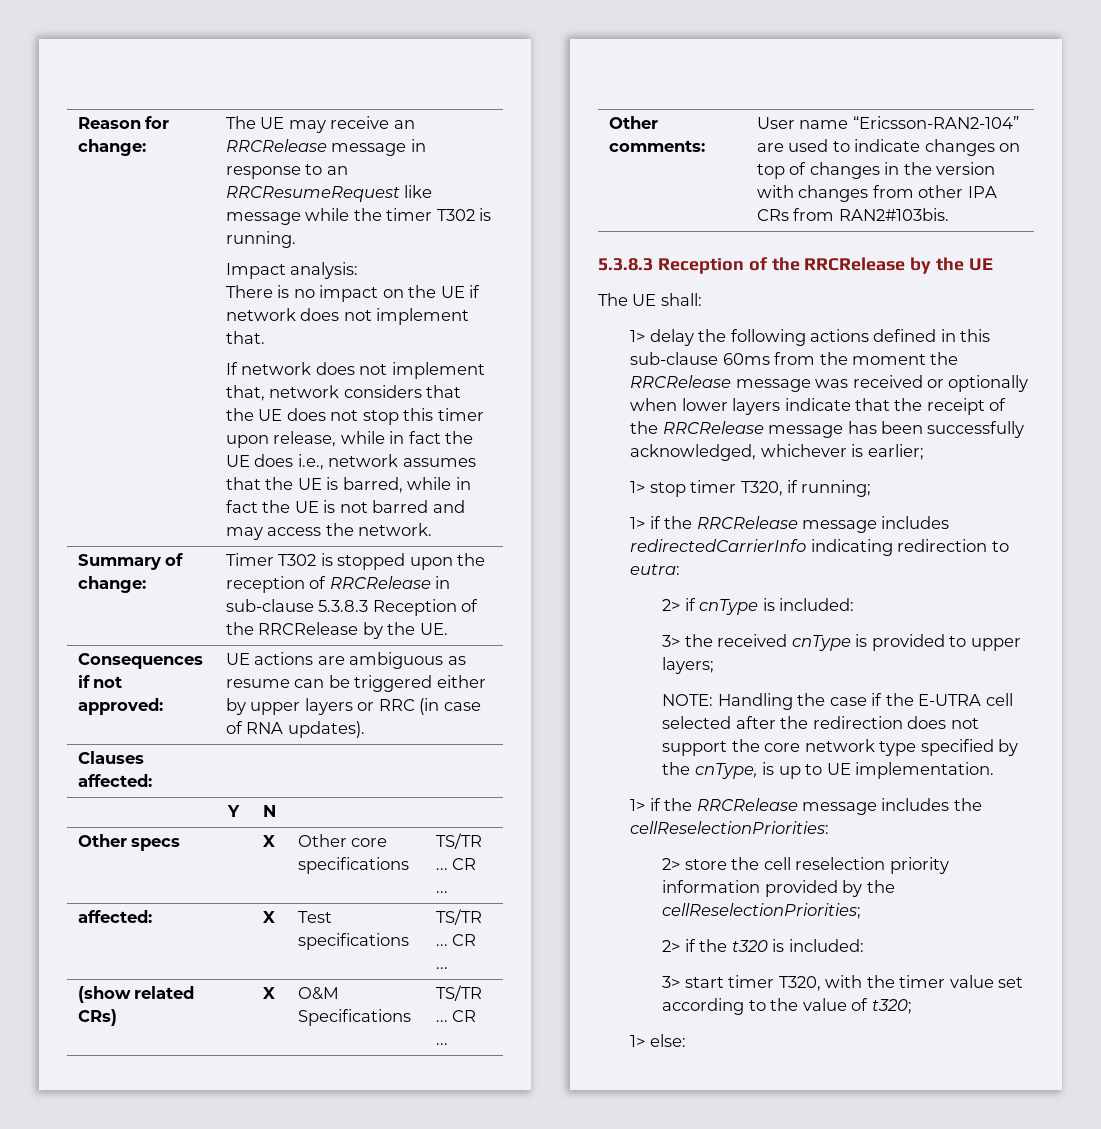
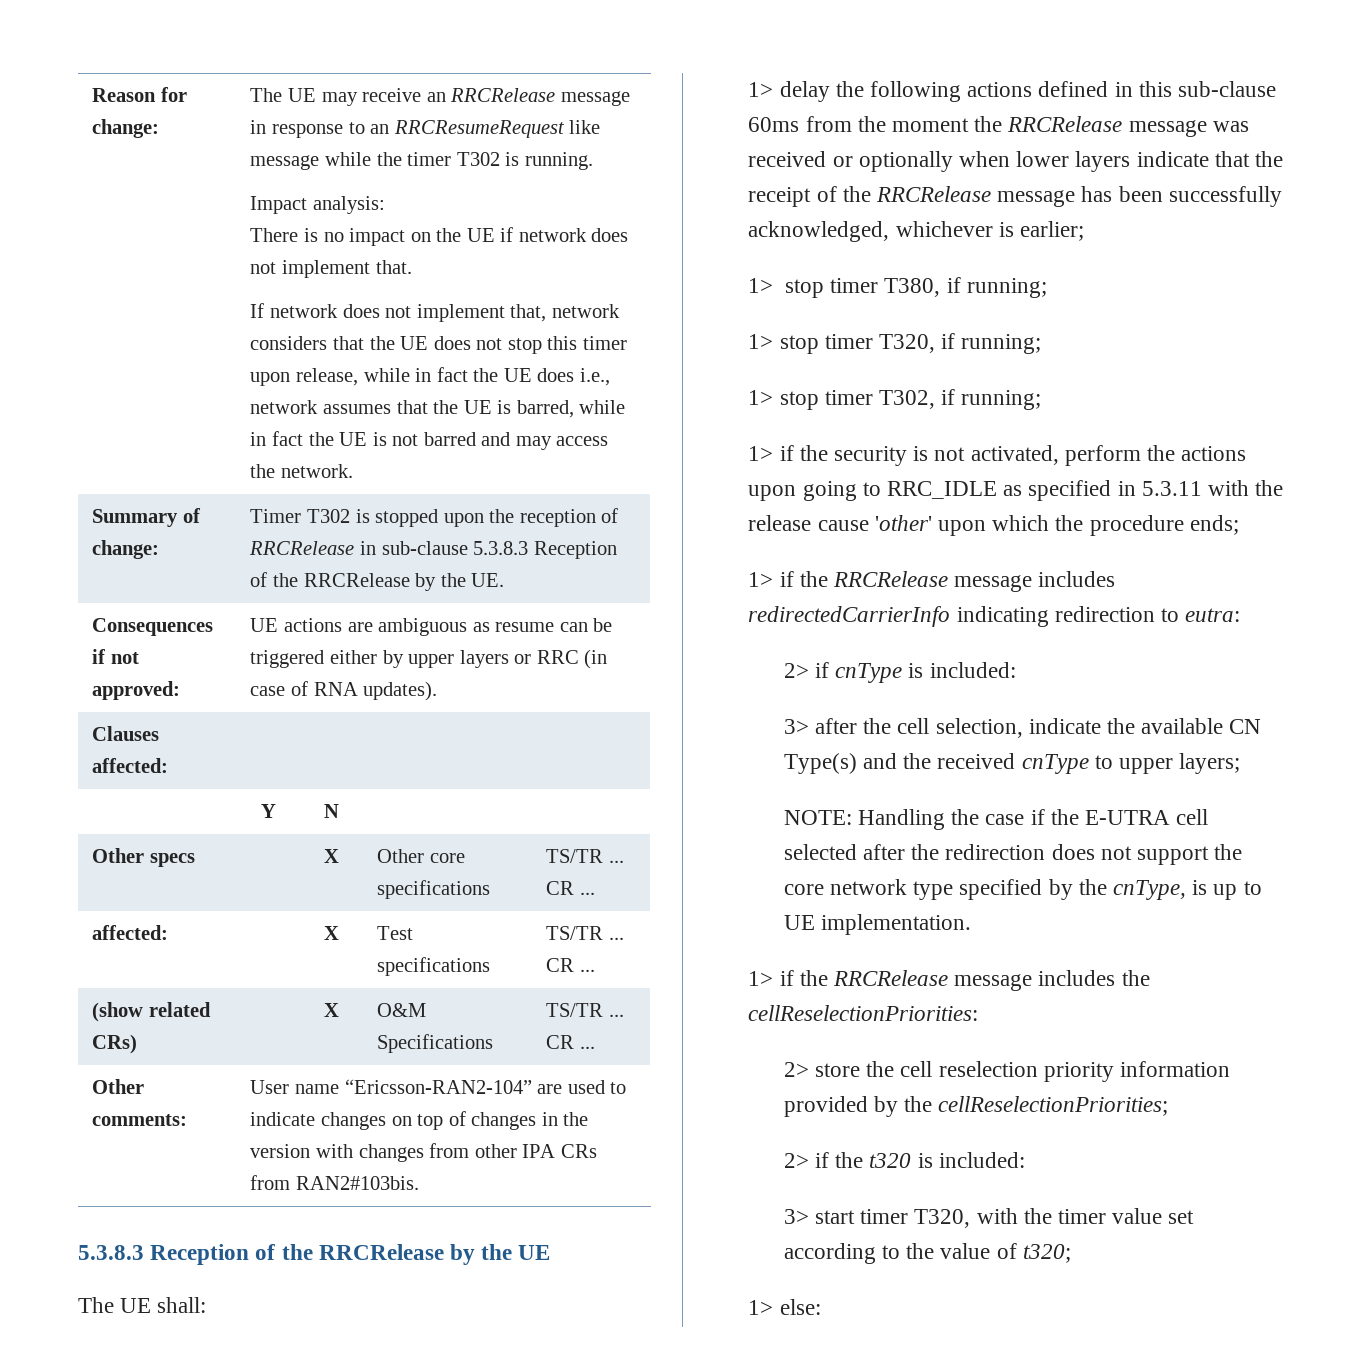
+ 1> stop timer T380, if running;
+ 1> stop timer T302, if running;
+ 1> if the security is not activated, perform the actions upon going to RRC_IDLE as specified in 5.3.11 with the release cause 'other' upon which the procedure ends;
- 3> the received cnType is provided to upper layers;
+ 3> after the cell selection, indicate the available CN Type(s) and the received cnType to upper layers;

